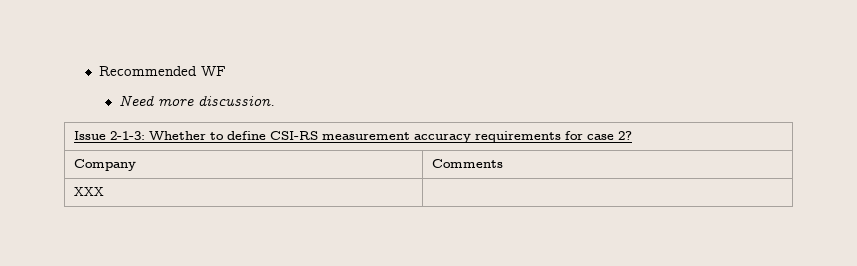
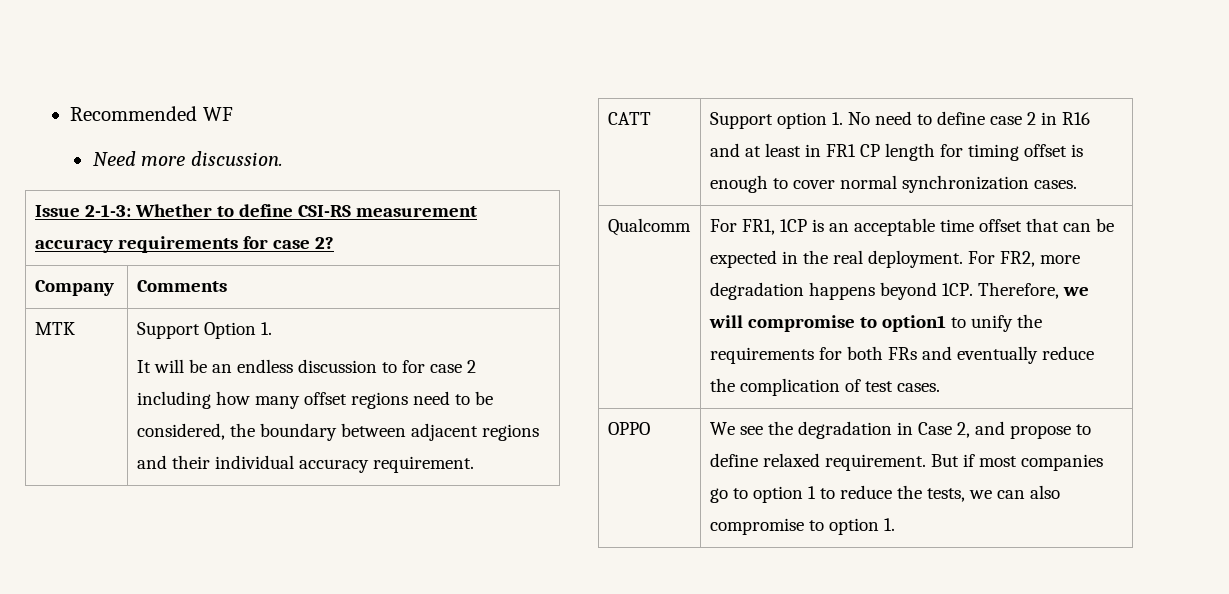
- XXX |
+ MTK | Support Option 1.
+ It will be an endless discussion to for case 2 including how many offset regions need to be considered, the boundary between adjacent regions and their individual accuracy requirement.
+ CATT | Support option 1. No need to define case 2 in R16 and at least in FR1 CP length for timing offset is enough to cover normal synchronization cases.
+ Qualcomm | For FR1, 1CP is an acceptable time offset that can be expected in the real deployment. For FR2, more degradation happens beyond 1CP. Therefore, we will compromise to option1 to unify the requirements for both FRs and eventually reduce the complication of test cases.
+ OPPO | We see the degradation in Case 2, and propose to define relaxed requirement. But if most companies go to option 1 to reduce the tests, we can also compromise to option 1.

